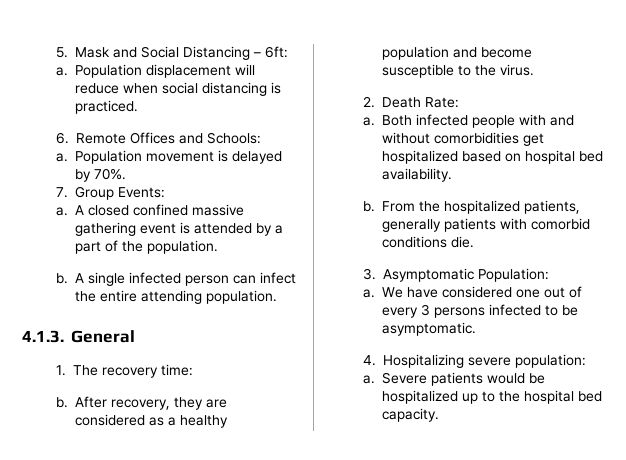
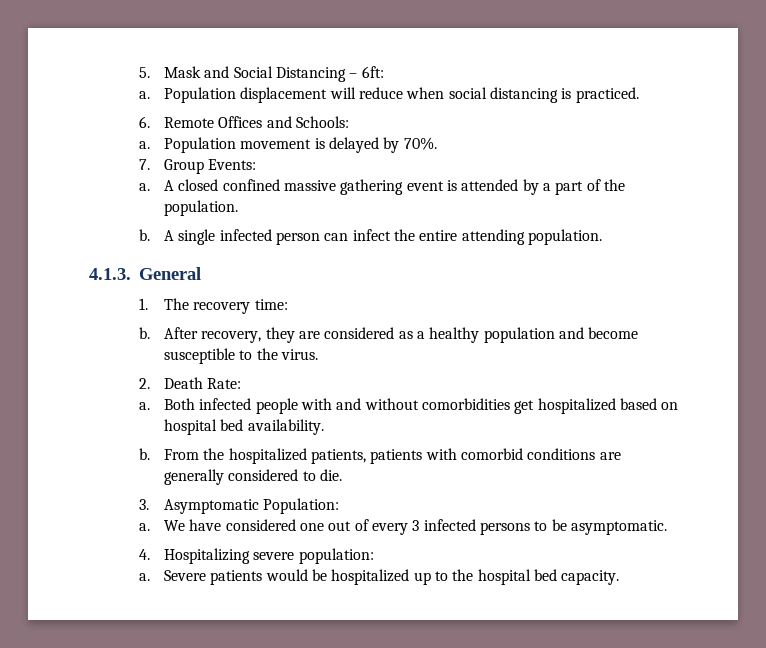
- From the hospitalized patients, generally patients with comorbid conditions die.
+ From the hospitalized patients, patients with comorbid conditions are generally considered to die.
- We have considered one out of every 3 persons infected to be asymptomatic.
+ We have considered one out of every 3 infected persons to be asymptomatic.

